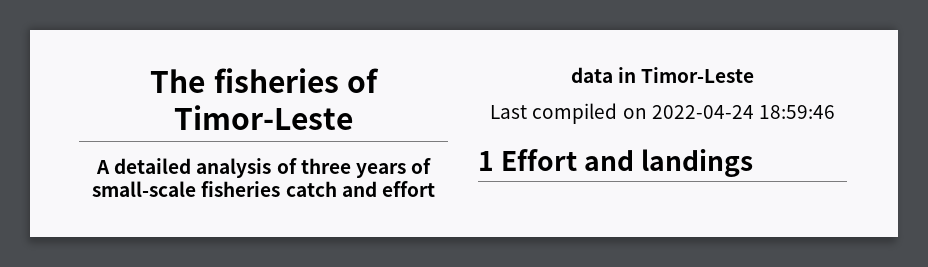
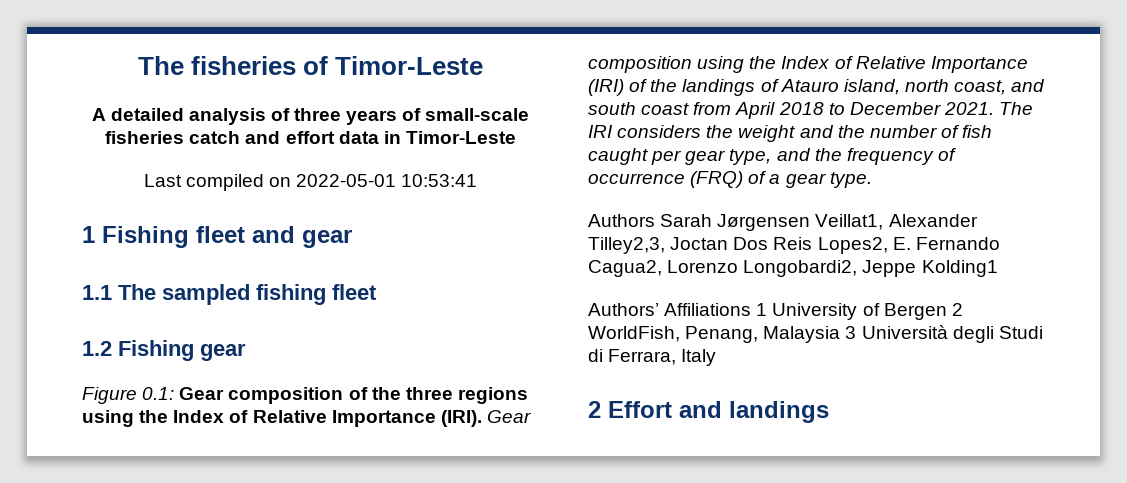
- Last compiled on 2022-04-24 18:59:46
- 1 Effort and landings
+ Last compiled on 2022-05-01 10:53:41
+ 1 Fishing fleet and gear
+ 1.1 The sampled fishing fleet
+ 1.2 Fishing gear
+ Figure 0.1: Gear composition of the three regions using the Index of Relative Importance (IRI). Gear composition using the Index of Relative Importance (IRI) of the landings of Atauro island, north coast, and south coast from April 2018 to December 2021. The IRI considers the weight and the number of fish caught per gear type, and the frequency of occurrence (FRQ) of a gear type.
+ Authors Sarah Jørgensen Veillat1, Alexander Tilley2,3, Joctan Dos Reis Lopes2, E. Fernando Cagua2, Lorenzo Longobardi2, Jeppe Kolding1
+ Authors’ Affiliations 1 University of Bergen 2 WorldFish, Penang, Malaysia 3 Università degli Studi di Ferrara, Italy
+ 2 Effort and landings

